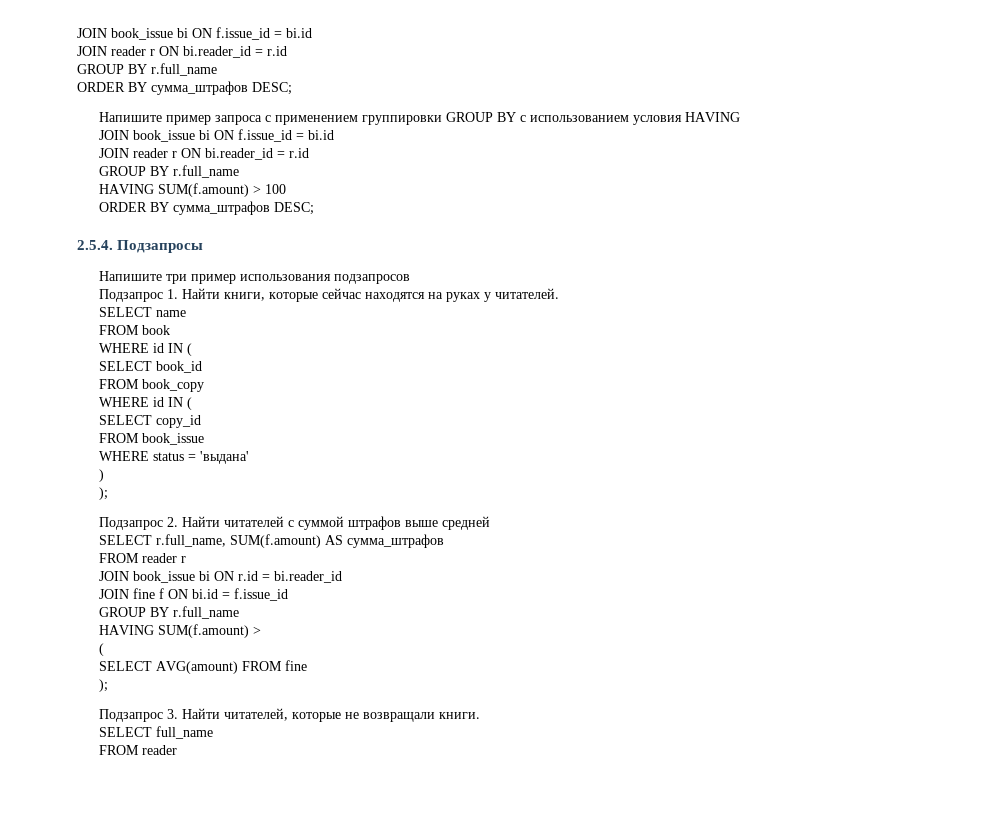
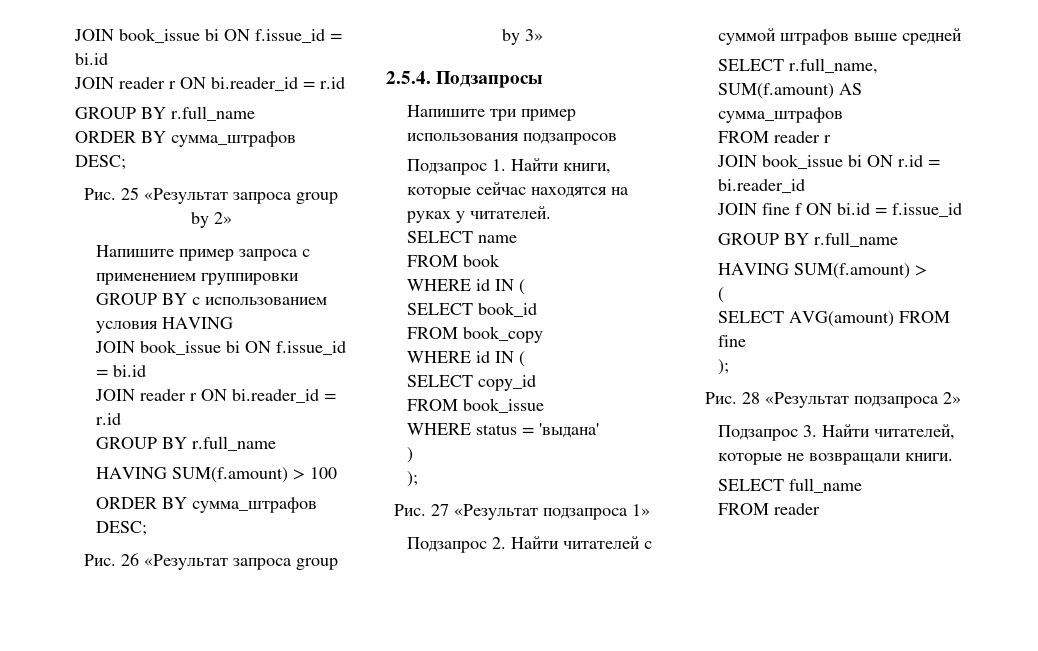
+ Рис. 25 «Результат запроса group by 2»
+ Рис. 26 «Результат запроса group by 3»
+ Рис. 27 «Результат подзапроса 1»
+ Рис. 28 «Результат подзапроса 2»

